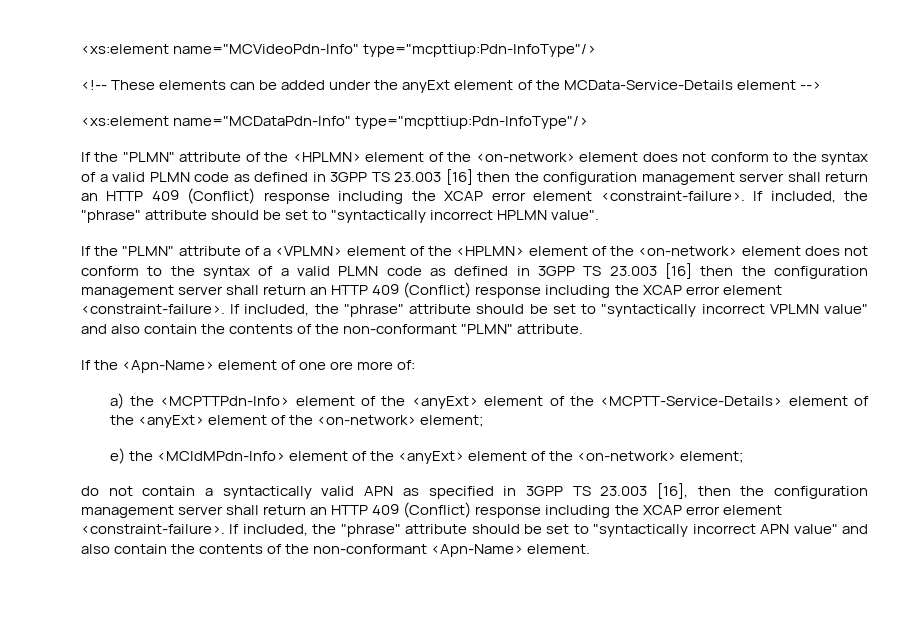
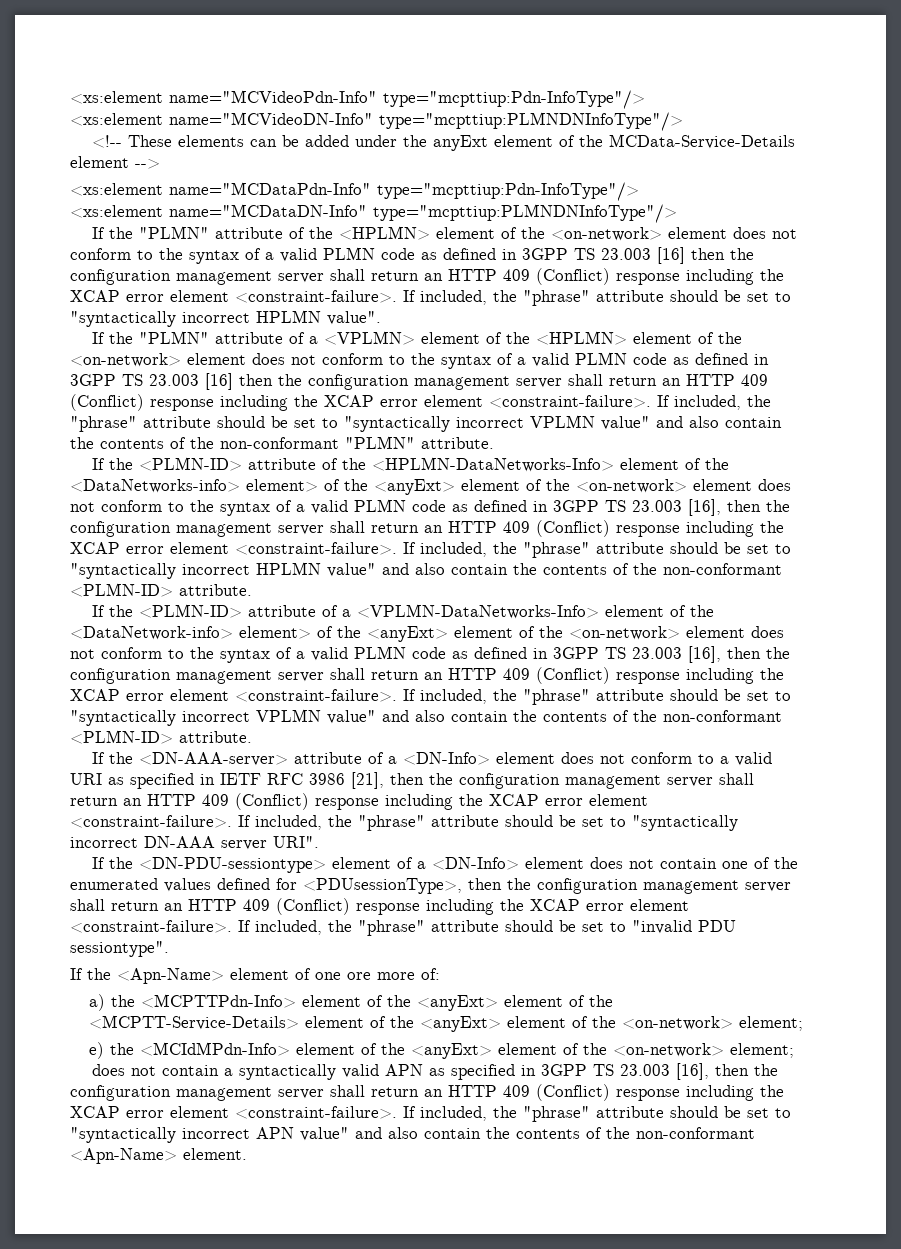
+ <xs:element name="MCVideoDN-Info" type="mcpttiup:PLMNDNInfoType"/>
+ <xs:element name="MCDataDN-Info" type="mcpttiup:PLMNDNInfoType"/>
+ If the <PLMN-ID> attribute of the <HPLMN-DataNetworks-Info> element of the <DataNetworks-info> element> of the <anyExt> element of the <on-network> element does not conform to the syntax of a valid PLMN code as defined in 3GPP TS 23.003 [16], then the configuration management server shall return an HTTP 409 (Conflict) response including the XCAP error element <constraint-failure>. If included, the "phrase" attribute should be set to "syntactically incorrect HPLMN value" and also contain the contents of the non-conformant <PLMN-ID> attribute.
+ If the <PLMN-ID> attribute of a <VPLMN-DataNetworks-Info> element of the <DataNetwork-info> element> of the <anyExt> element of the <on-network> element does not conform to the syntax of a valid PLMN code as defined in 3GPP TS 23.003 [16], then the configuration management server shall return an HTTP 409 (Conflict) response including the XCAP error element <constraint-failure>. If included, the "phrase" attribute should be set to "syntactically incorrect VPLMN value" and also contain the contents of the non-conformant <PLMN-ID> attribute.
+ If the <DN-AAA-server> attribute of a <DN-Info> element does not conform to a valid URI as specified in IETF RFC 3986 [21], then the configuration management server shall return an HTTP 409 (Conflict) response including the XCAP error element <constraint-failure>. If included, the "phrase" attribute should be set to "syntactically incorrect DN-AAA server URI".
+ If the <DN-PDU-sessiontype> element of a <DN-Info> element does not contain one of the enumerated values defined for <PDUsessionType>, then the configuration management server shall return an HTTP 409 (Conflict) response including the XCAP error element <constraint-failure>. If included, the "phrase" attribute should be set to "invalid PDU sessiontype".
- do not contain a syntactically valid APN as specified in 3GPP TS 23.003 [16], then the configuration management server shall return an HTTP 409 (Conflict) response including the XCAP error element <constraint-failure>.
+ does not contain a syntactically valid APN as specified in 3GPP TS 23.003 [16], then the configuration management server shall return an HTTP 409 (Conflict) response including the XCAP error element <constraint-failure>.

